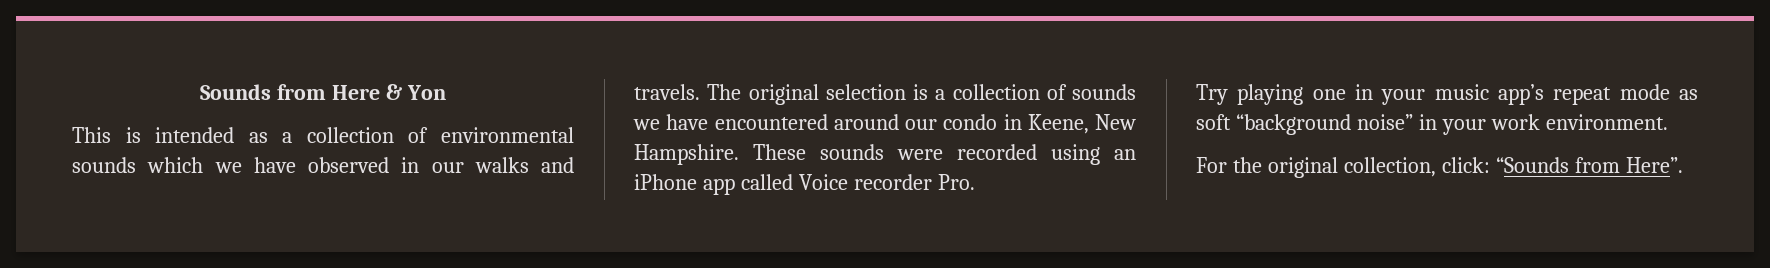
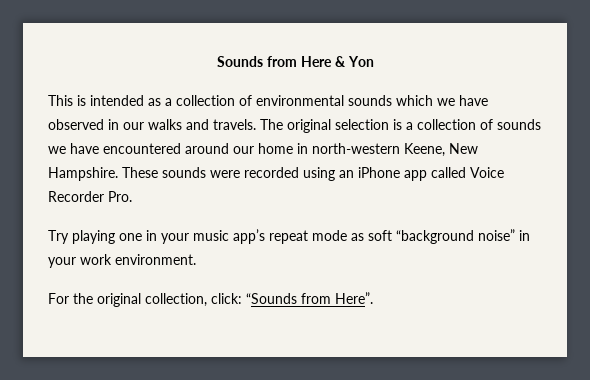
- The original selection is a collection of sounds we have encountered around our condo in Keene, New Hampshire.
+ The original selection is a collection of sounds we have encountered around our home in north-western Keene, New Hampshire.
- These sounds were recorded using an iPhone app called Voice recorder Pro.
+ These sounds were recorded using an iPhone app called Voice Recorder Pro.

